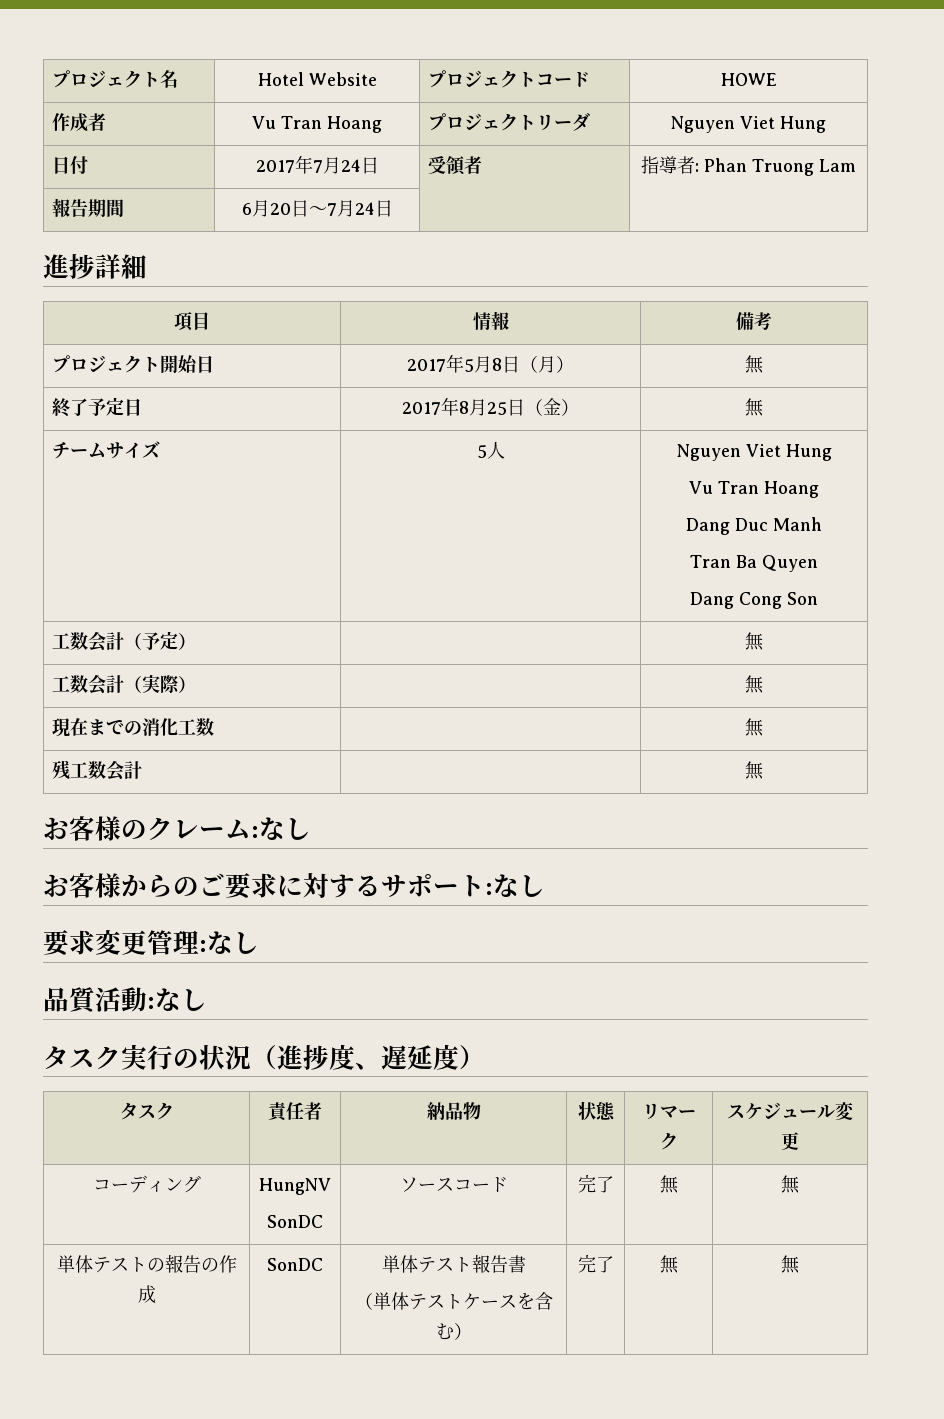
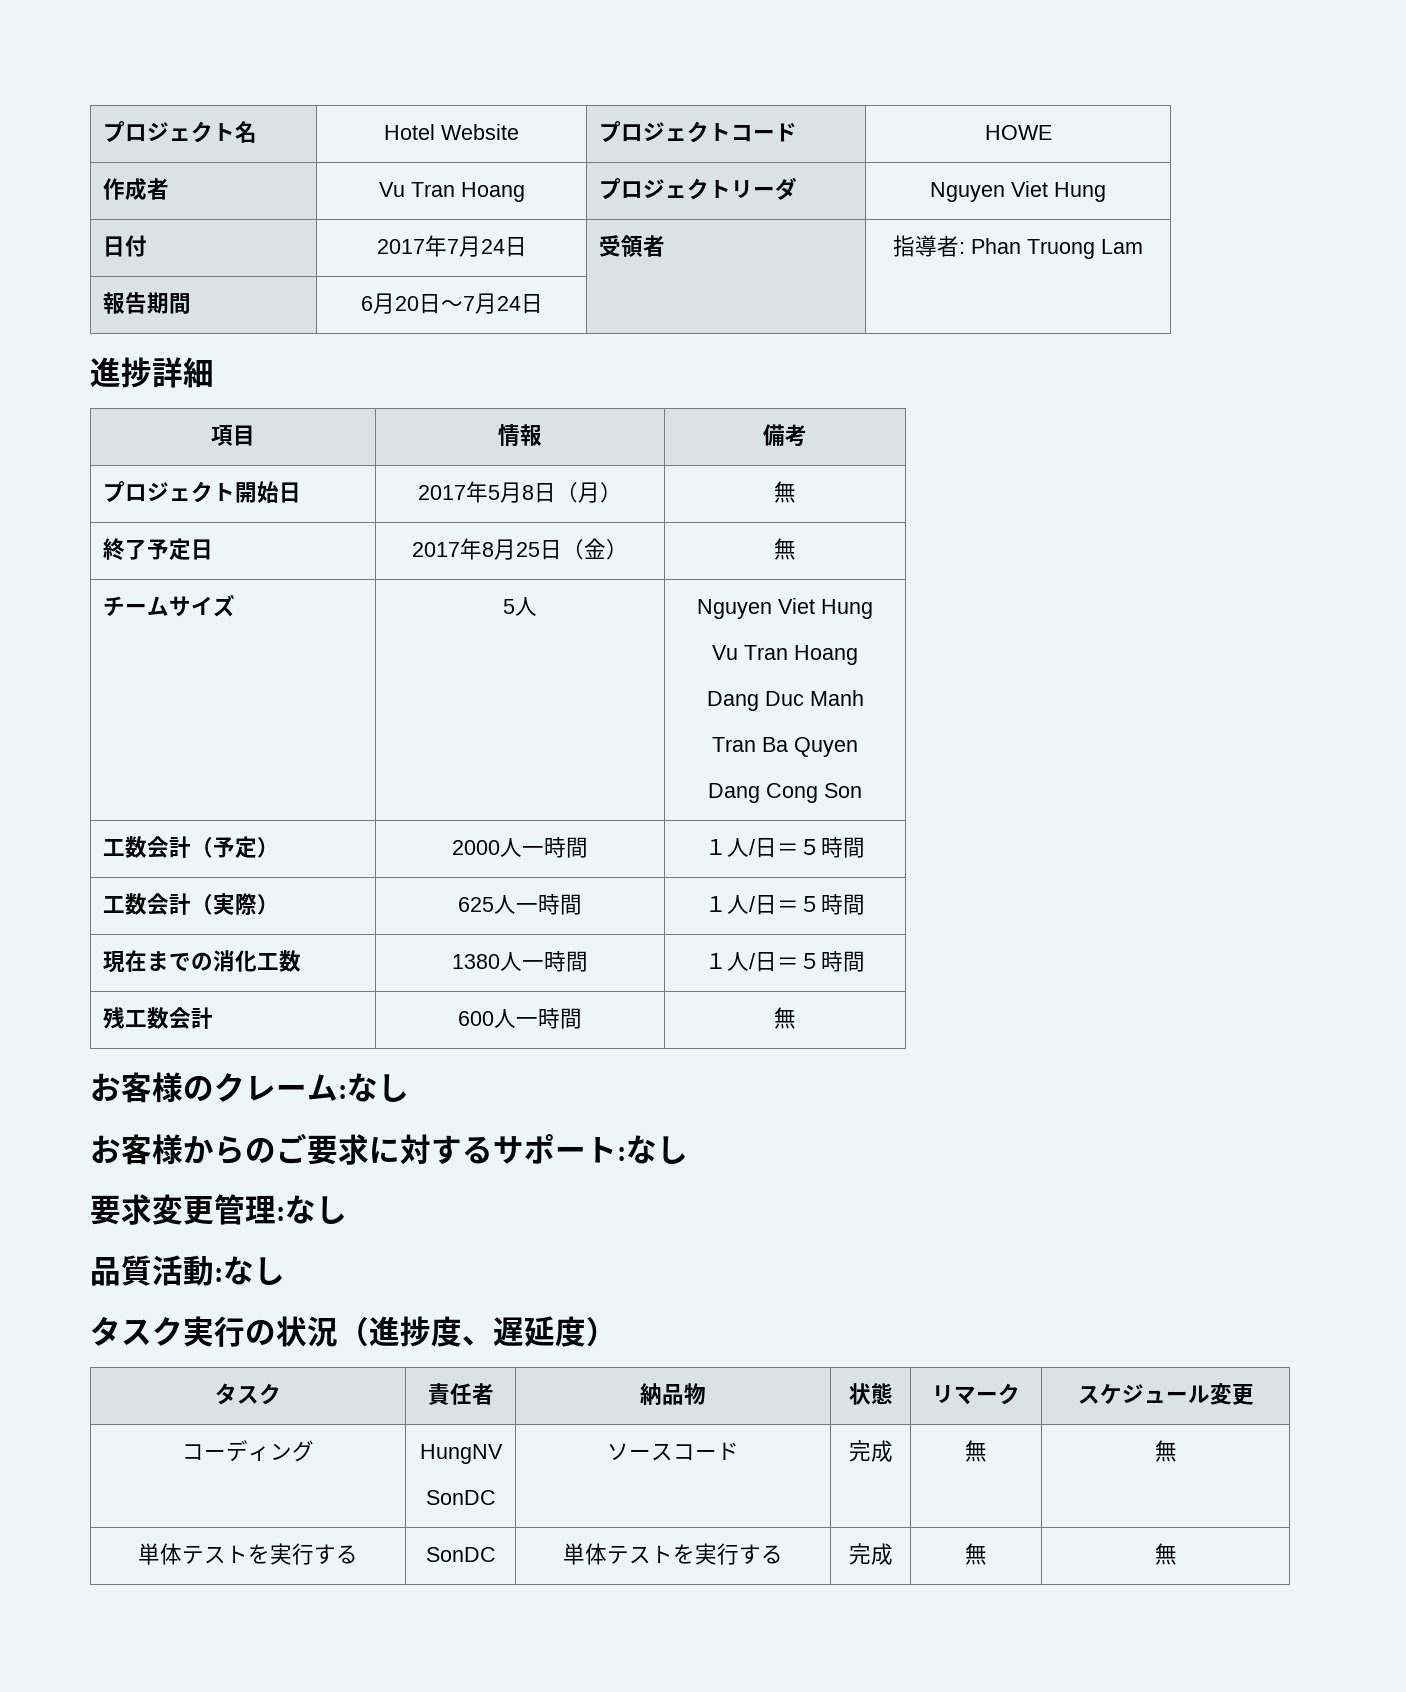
- 工数会計（予定） | | 無
- 工数会計（実際） | | 無
+ 工数会計（予定） | 2000人一時間 | １人/日＝５時間
+ 工数会計（実際） | 625人一時間 | １人/日＝５時間
- 現在までの消化工数 | | 無
+ 現在までの消化工数 | 1380人一時間 | １人/日＝５時間
- 残工数会計 | | 無
+ 残工数会計 | 600人一時間 | 無
  コーディング | HungNV
- SonDC | ソースコード | 完了 | 無 | 無
+ SonDC | ソースコード | 完成 | 無 | 無
- 単体テストの報告の作成 | SonDC | 単体テスト報告書
- （単体テストケースを含む） | 完了 | 無 | 無
+ 単体テストを実行する | SonDC | 単体テストを実行する | 完成 | 無 | 無

